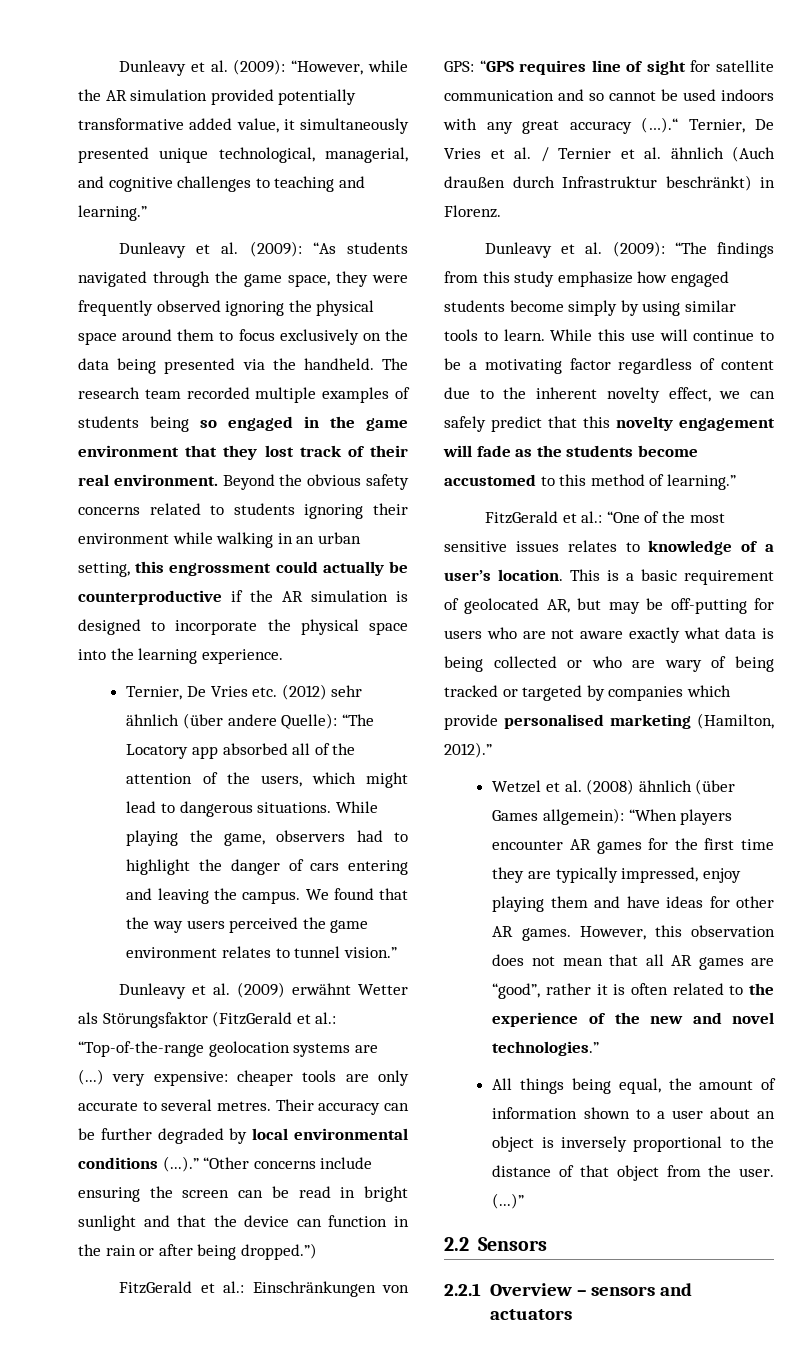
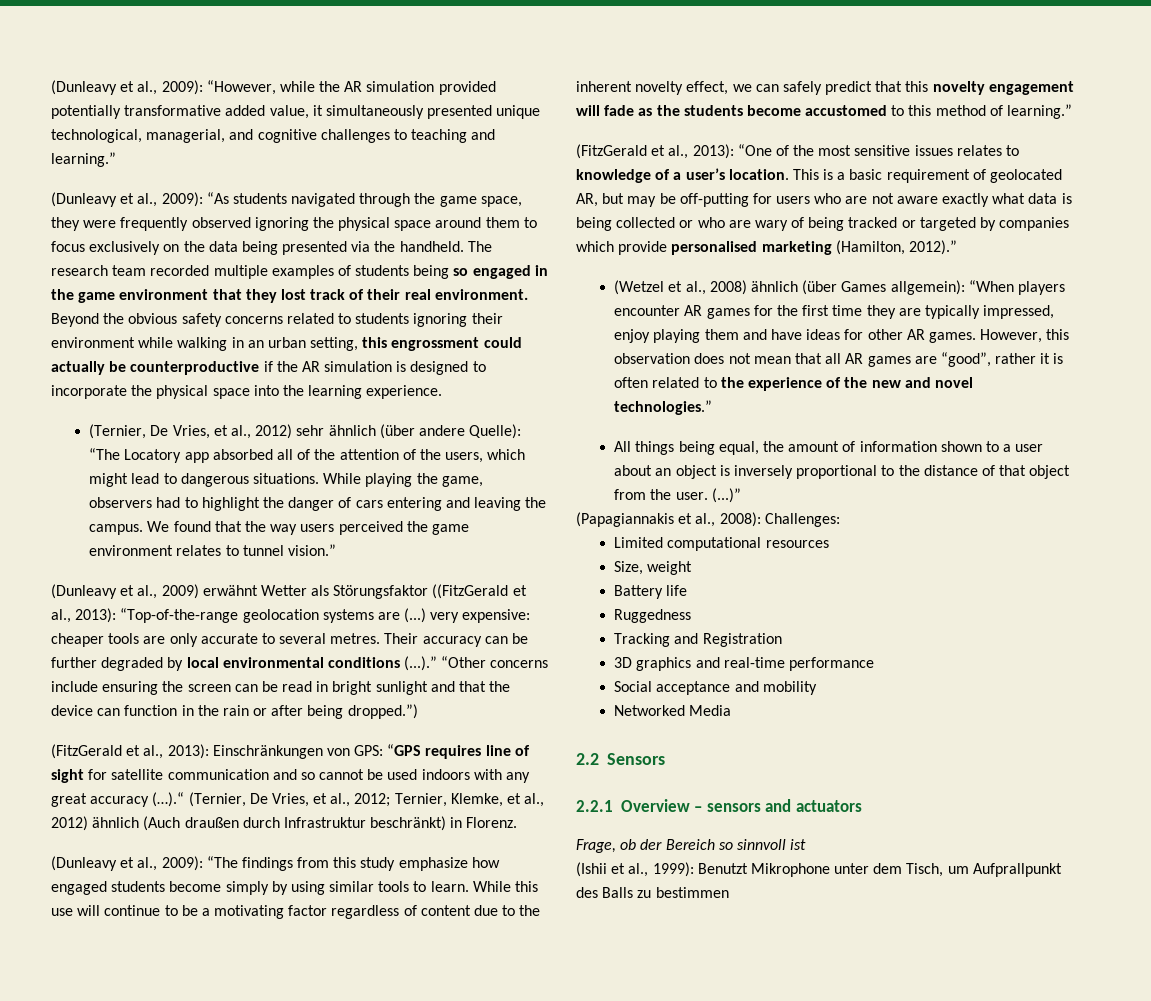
- Dunleavy et al. (2009): “However, while the AR simulation provided potentially transformative added value, it simultaneously presented unique technological, managerial, and cognitive challenges to teaching and learning.”
+ (Dunleavy et al., 2009): “However, while the AR simulation provided potentially transformative added value, it simultaneously presented unique technological, managerial, and cognitive challenges to teaching and learning.”
- Dunleavy et al. (2009): “As students navigated through the game space, they were frequently observed ignoring the physical space around them to focus exclusively on the data being presented via the handheld.
+ (Dunleavy et al., 2009): “As students navigated through the game space, they were frequently observed ignoring the physical space around them to focus exclusively on the data being presented via the handheld.
- Ternier, De Vries etc. (2012) sehr ähnlich (über andere Quelle): “The Locatory app absorbed all of the attention of the users, which might lead to dangerous situations.
+ (Ternier, De Vries, et al., 2012) sehr ähnlich (über andere Quelle): “The Locatory app absorbed all of the attention of the users, which might lead to dangerous situations.
- Dunleavy et al. (2009) erwähnt Wetter als Störungsfaktor (FitzGerald et al.: “Top-of-the-range geolocation systems are (...) very expensive: cheaper tools are only accurate to several metres.
+ (Dunleavy et al., 2009) erwähnt Wetter als Störungsfaktor ((FitzGerald et al., 2013): “Top-of-the-range geolocation systems are (...) very expensive: cheaper tools are only accurate to several metres.
- FitzGerald et al.: Einschränkungen von GPS: “GPS requires line of sight for satellite communication and so cannot be used indoors with any great accuracy (…).“ Ternier, De Vries et al. / Ternier et al. ähnlich (Auch draußen durch Infrastruktur beschränkt) in Florenz.
+ (FitzGerald et al., 2013): Einschränkungen von GPS: “GPS requires line of sight for satellite communication and so cannot be used indoors with any great accuracy (…).“ (Ternier, De Vries, et al., 2012; Ternier, Klemke, et al., 2012) ähnlich (Auch draußen durch Infrastruktur beschränkt) in Florenz.
- Dunleavy et al. (2009): “The findings from this study emphasize how engaged students become simply by using similar tools to learn.
+ (Dunleavy et al., 2009): “The findings from this study emphasize how engaged students become simply by using similar tools to learn.
- FitzGerald et al.: “One of the most sensitive issues relates to knowledge of a user’s location.
+ (FitzGerald et al., 2013): “One of the most sensitive issues relates to knowledge of a user’s location.
- Wetzel et al. (2008) ähnlich (über Games allgemein): “When players encounter AR games for the first time they are typically impressed, enjoy playing them and have ideas for other AR games.
+ (Wetzel et al., 2008) ähnlich (über Games allgemein): “When players encounter AR games for the first time they are typically impressed, enjoy playing them and have ideas for other AR games.
+ (Papagiannakis et al., 2008): Challenges:
+ Limited computational resources
+ Size, weight
+ Battery life
+ Ruggedness
+ Tracking and Registration
+ 3D graphics and real-time performance
+ Social acceptance and mobility
+ Networked Media
+ Frage, ob der Bereich so sinnvoll ist
+ (Ishii et al., 1999): Benutzt Mikrophone unter dem Tisch, um Aufprallpunkt des Balls zu bestimmen

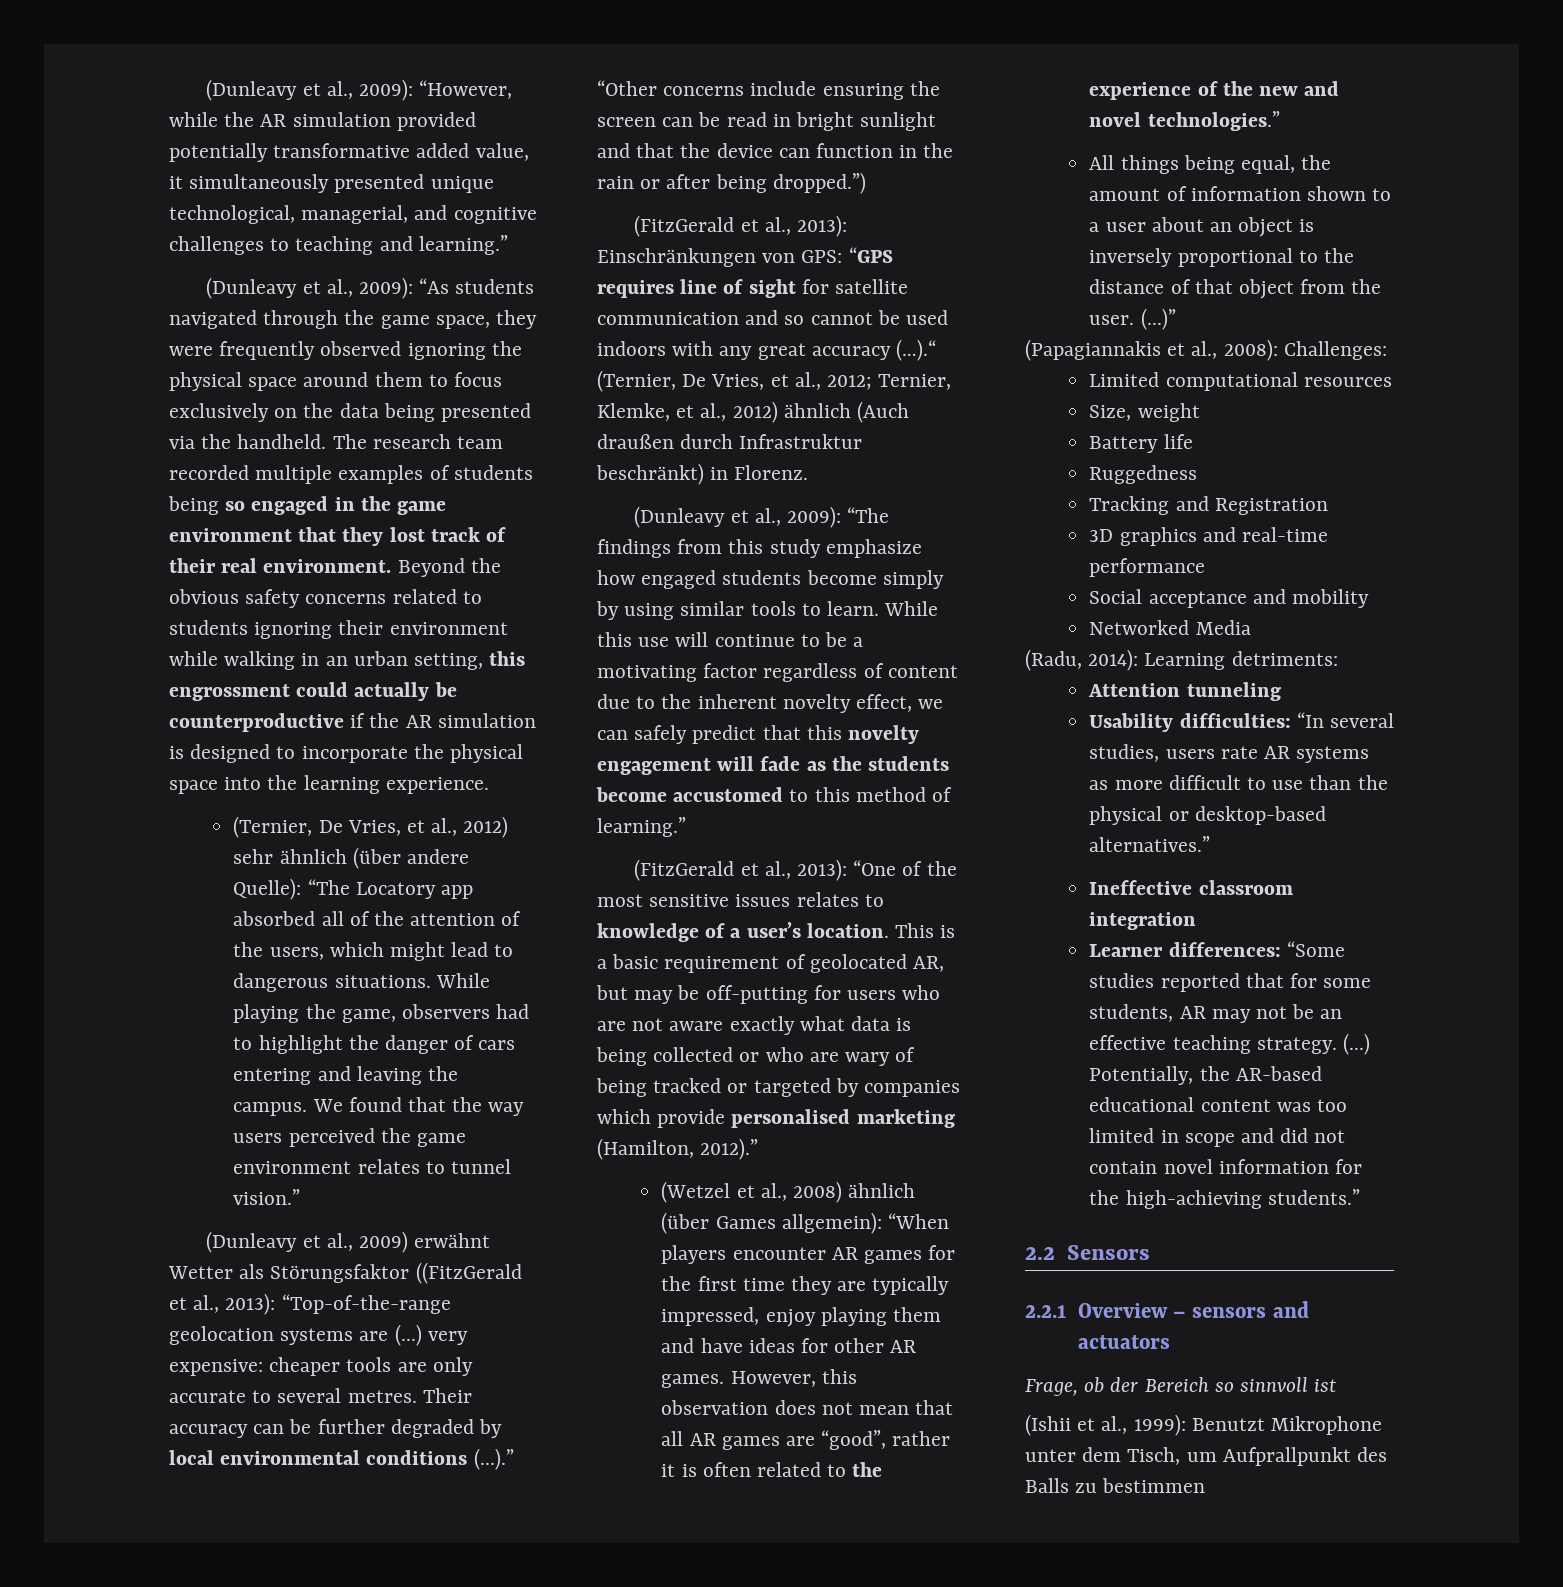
+ (Radu, 2014): Learning detriments:
+ Attention tunneling
+ Usability difficulties: “In several studies, users rate AR systems as more difficult to use than the physical or desktop-based alternatives.”
+ Ineffective classroom integration
+ Learner differences: “Some studies reported that for some students, AR may not be an effective teaching strategy. (...) Potentially, the AR-based educational content was too limited in scope and did not contain novel information for the high-achieving students.”

